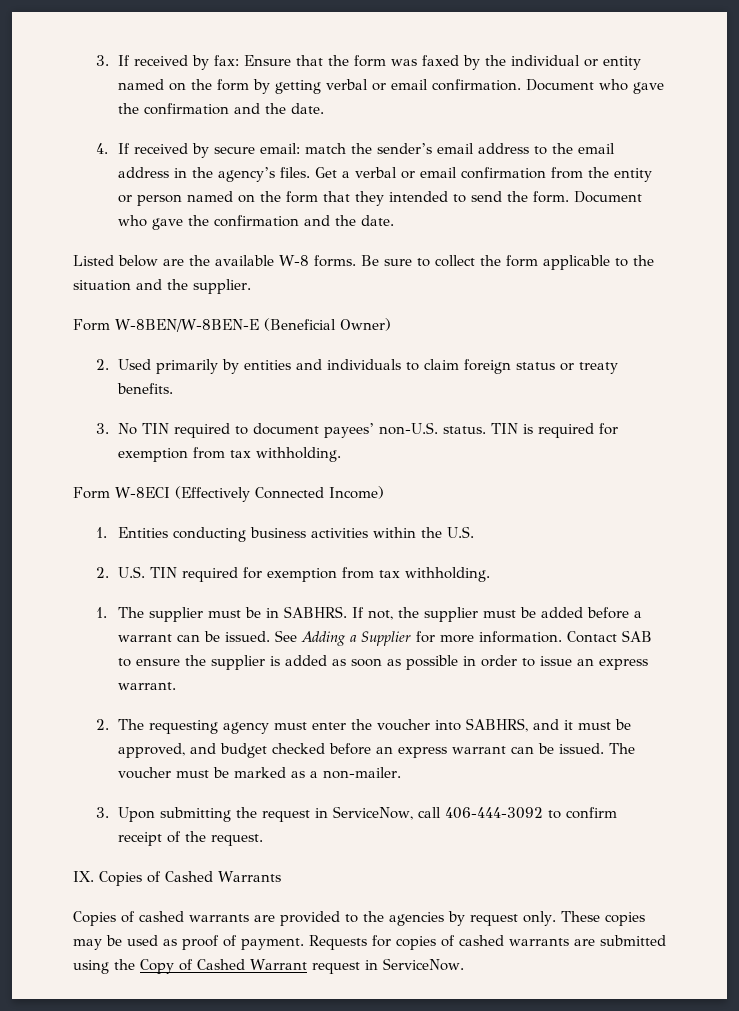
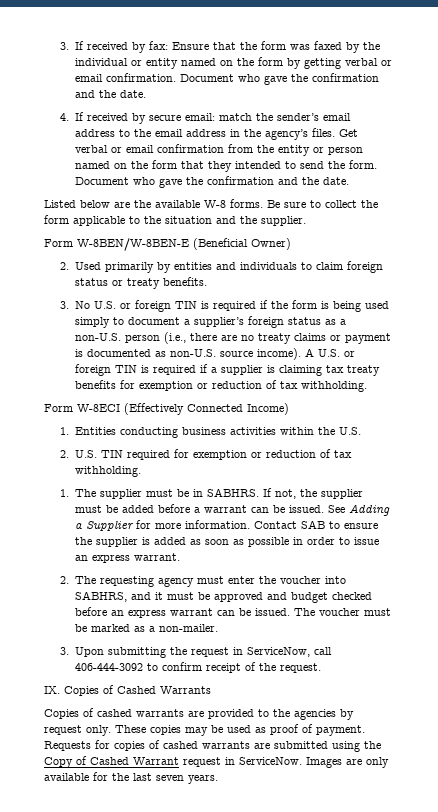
- Get a verbal or email confirmation from the entity or person named on the form that they intended to send the form.
+ Get verbal or email confirmation from the entity or person named on the form that they intended to send the form.
- 3. No TIN required to document payees’ non-U.S. status. TIN is required for exemption from tax withholding.
+ 3. No U.S. or foreign TIN is required if the form is being used simply to document a supplier’s foreign status as a non-U.S. person (i.e., there are no treaty claims or payment is documented as non-U.S. source income). A U.S. or foreign TIN is required if a supplier is claiming tax treaty benefits for exemption or reduction of tax withholding.
- 2. U.S. TIN required for exemption from tax withholding.
+ 2. U.S. TIN required for exemption or reduction of tax withholding.
- 2. The requesting agency must enter the voucher into SABHRS, and it must be approved, and budget checked before an express warrant can be issued.
+ 2. The requesting agency must enter the voucher into SABHRS, and it must be approved and budget checked before an express warrant can be issued.
+ Images are only available for the last seven years.

